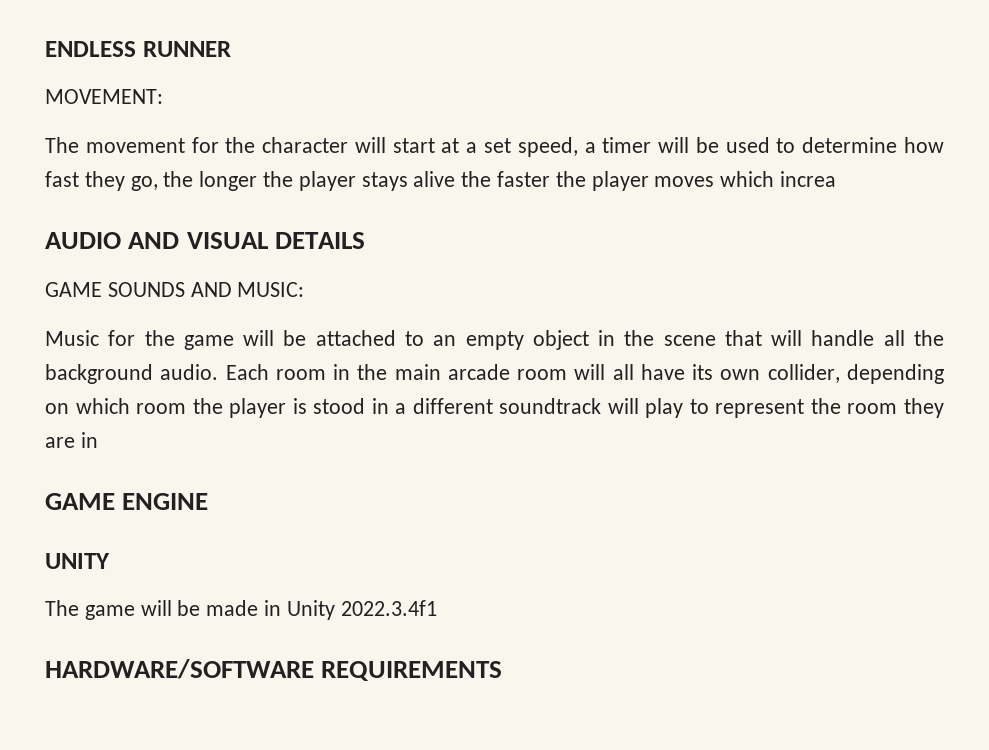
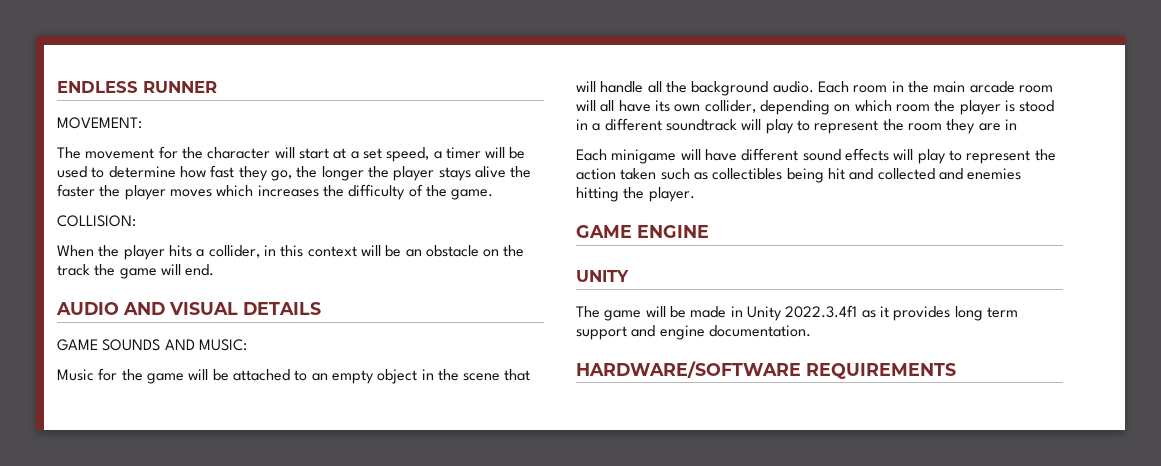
- The movement for the character will start at a set speed, a timer will be used to determine how fast they go, the longer the player stays alive the faster the player moves which increa
+ The movement for the character will start at a set speed, a timer will be used to determine how fast they go, the longer the player stays alive the faster the player moves which increases the difficulty of the game.
+ COLLISION:
+ When the player hits a collider, in this context will be an obstacle on the track the game will end.
+ Each minigame will have different sound effects will play to represent the action taken such as collectibles being hit and collected and enemies hitting the player.
- The game will be made in Unity 2022.3.4f1
+ The game will be made in Unity 2022.3.4f1 as it provides long term support and engine documentation.

